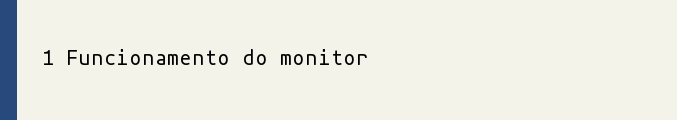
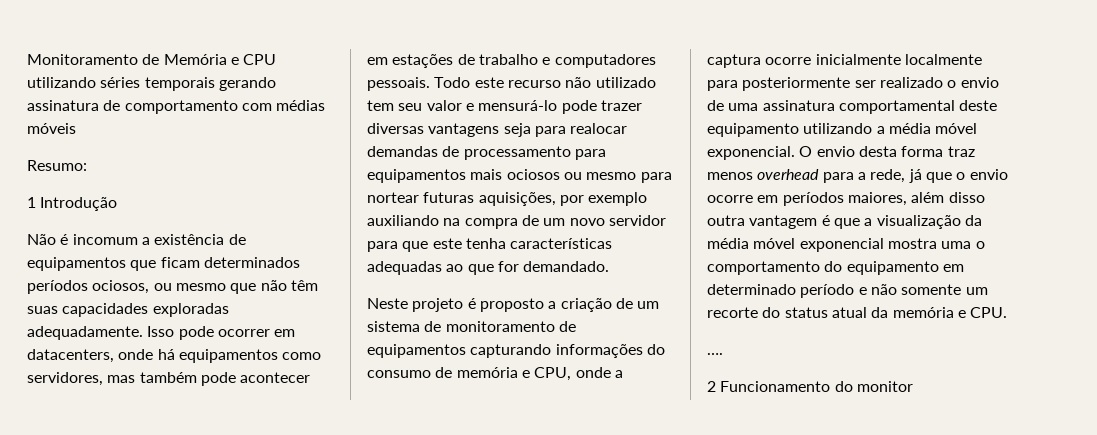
- 1 Funcionamento do monitor
+ Monitoramento de Memória e CPU utilizando séries temporais gerando assinatura de comportamento com médias móveis
+ Resumo:
+ 1 Introdução
+ Não é incomum a existência de equipamentos que ficam determinados períodos ociosos, ou mesmo que não têm suas capacidades exploradas adequadamente. Isso pode ocorrer em datacenters, onde há equipamentos como servidores, mas também pode acontecer em estações de trabalho e computadores pessoais. Todo este recurso não utilizado tem seu valor e mensurá-lo pode trazer diversas vantagens seja para realocar demandas de processamento para equipamentos mais ociosos ou mesmo para nortear futuras aquisições, por exemplo auxiliando na compra de um novo servidor para que este tenha características adequadas ao que for demandado.
+ Neste projeto é proposto a criação de um sistema de monitoramento de equipamentos capturando informações do consumo de memória e CPU, onde a captura ocorre inicialmente localmente para posteriormente ser realizado o envio de uma assinatura comportamental deste equipamento utilizando a média móvel exponencial. O envio desta forma traz menos overhead para a rede, já que o envio ocorre em períodos maiores, além disso outra vantagem é que a visualização da média móvel exponencial mostra uma o comportamento do equipamento em determinado período e não somente um recorte do status atual da memória e CPU.
+ ….
+ 2 Funcionamento do monitor

